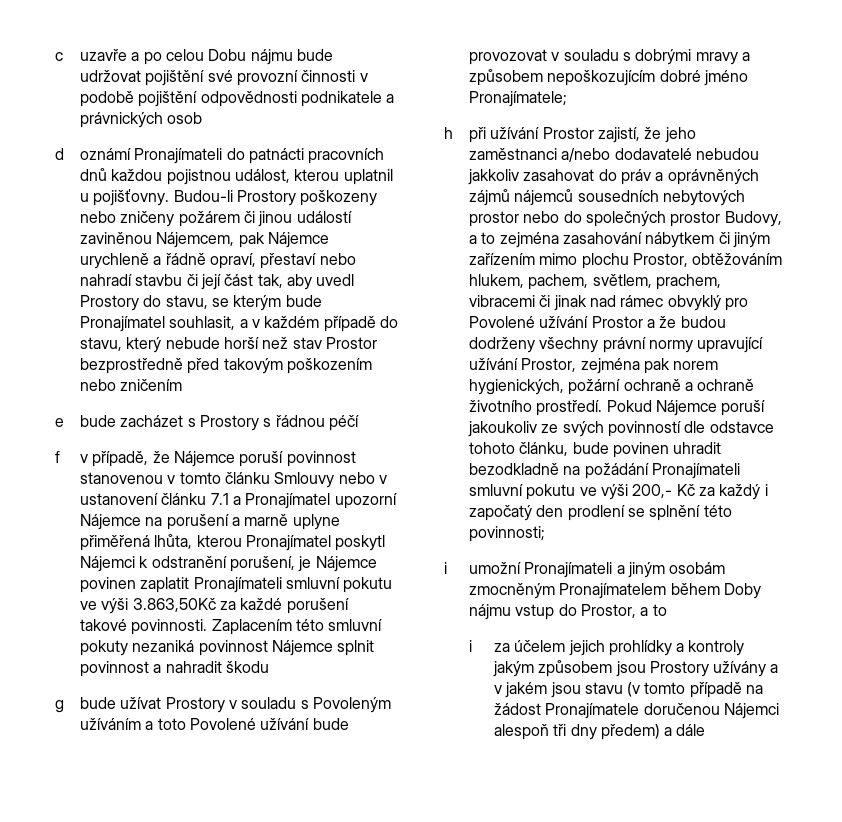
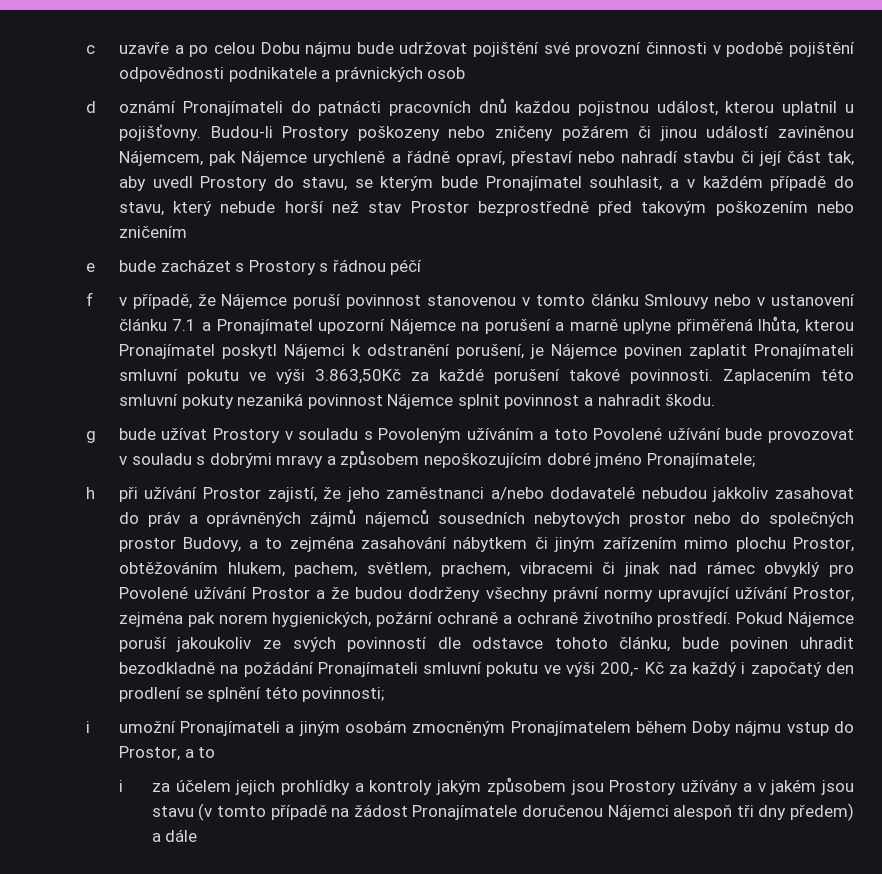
- Zaplacením této smluvní pokuty nezaniká povinnost Nájemce splnit povinnost a nahradit škodu
+ Zaplacením této smluvní pokuty nezaniká povinnost Nájemce splnit povinnost a nahradit škodu.

